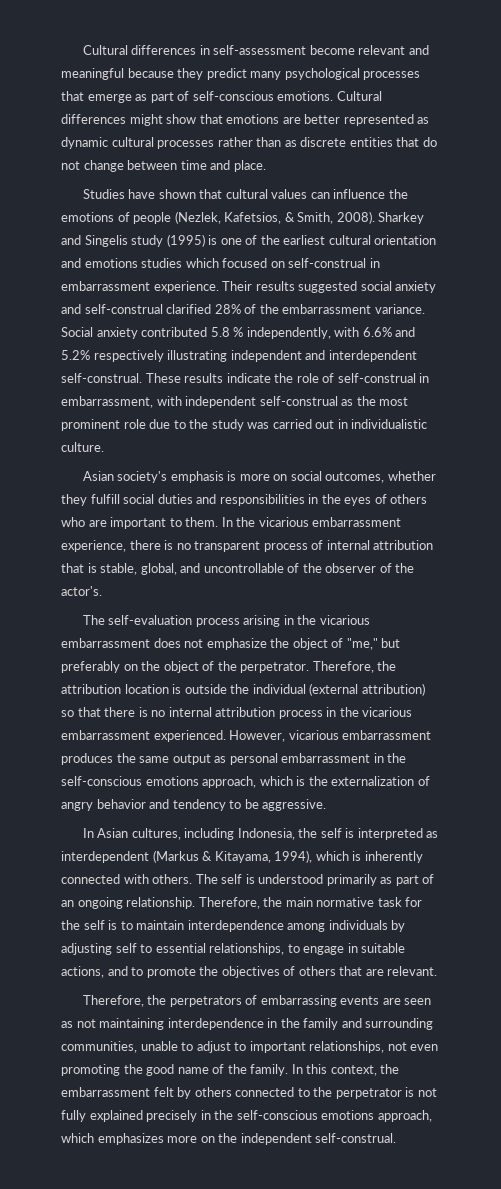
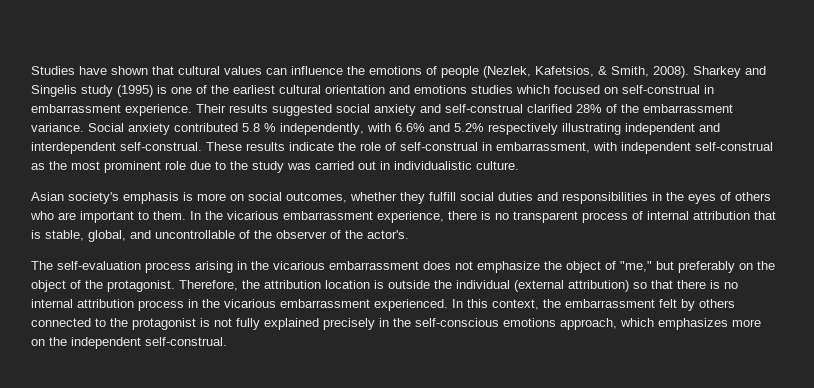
- Cultural differences in self-assessment become relevant and meaningful because they predict many psychological processes that emerge as part of self-conscious emotions. Cultural differences might show that emotions are better represented as dynamic cultural processes rather than as discrete entities that do not change between time and place.
- The self-evaluation process arising in the vicarious embarrassment does not emphasize the object of "me," but preferably on the object of the perpetrator.
+ The self-evaluation process arising in the vicarious embarrassment does not emphasize the object of "me," but preferably on the object of the protagonist.
- However, vicarious embarrassment produces the same output as personal embarrassment in the self-conscious emotions approach, which is the externalization of angry behavior and tendency to be aggressive.
- In Asian cultures, including Indonesia, the self is interpreted as interdependent (Markus & Kitayama, 1994), which is inherently connected with others. The self is understood primarily as part of an ongoing relationship. Therefore, the main normative task for the self is to maintain interdependence among individuals by adjusting self to essential relationships, to engage in suitable actions, and to promote the objectives of others that are relevant.
- Therefore, the perpetrators of embarrassing events are seen as not maintaining interdependence in the family and surrounding communities, unable to adjust to important relationships, not even promoting the good name of the family.
- In this context, the embarrassment felt by others connected to the perpetrator is not fully explained precisely in the self-conscious emotions approach, which emphasizes more on the independent self-construal.
+ In this context, the embarrassment felt by others connected to the protagonist is not fully explained precisely in the self-conscious emotions approach, which emphasizes more on the independent self-construal.

